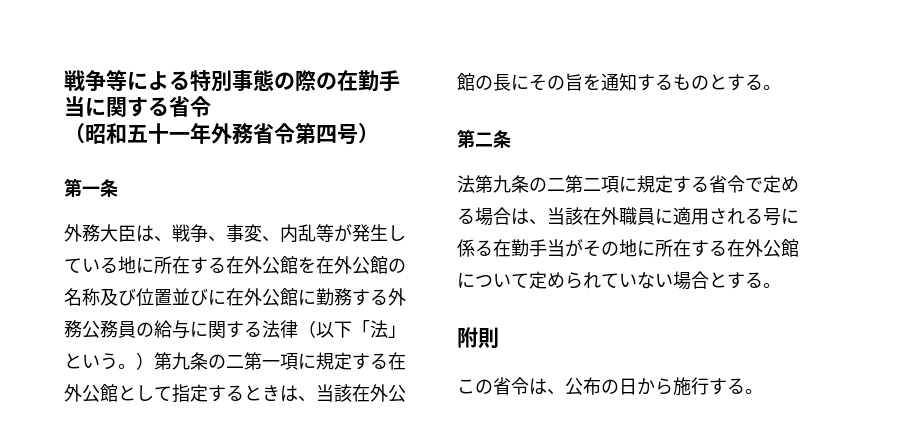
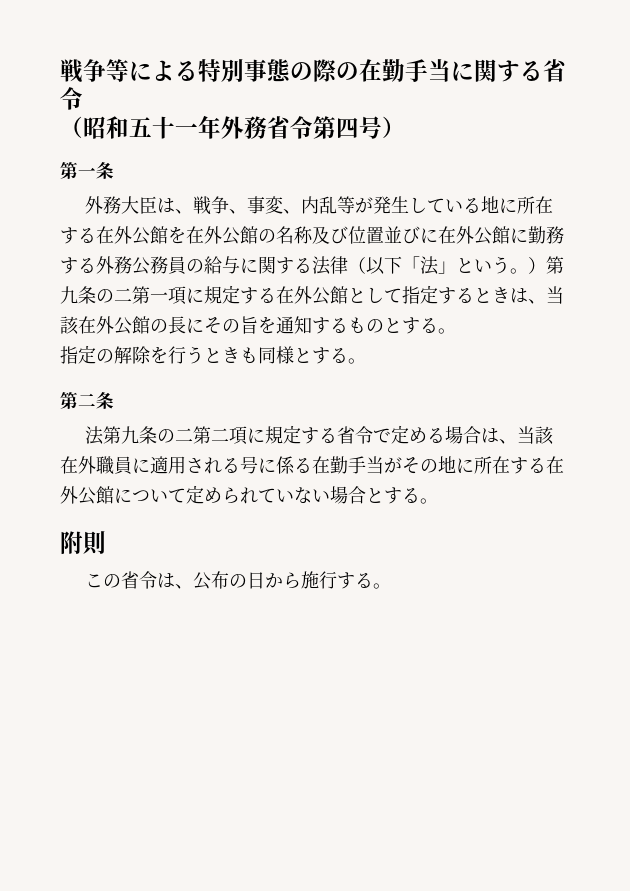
+ 指定の解除を行うときも同様とする。

